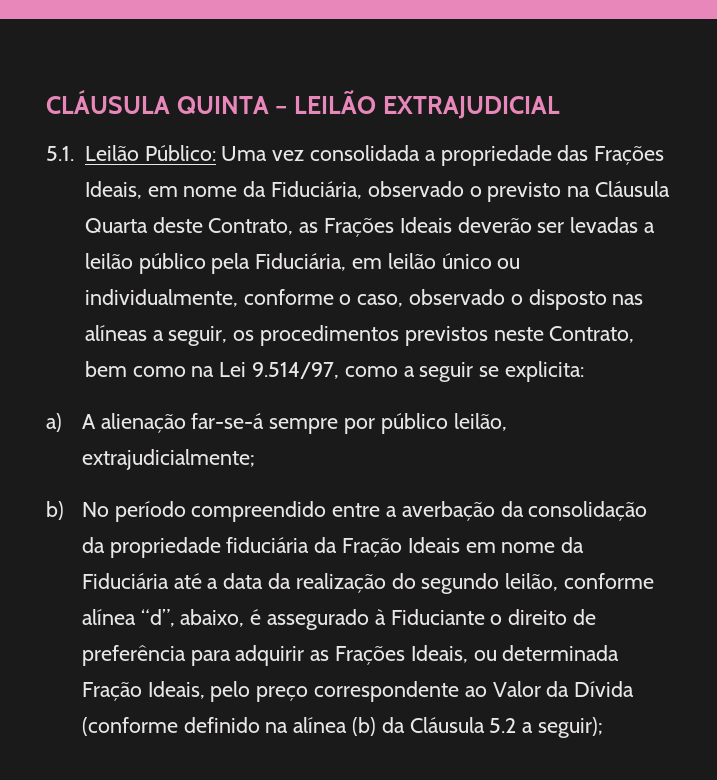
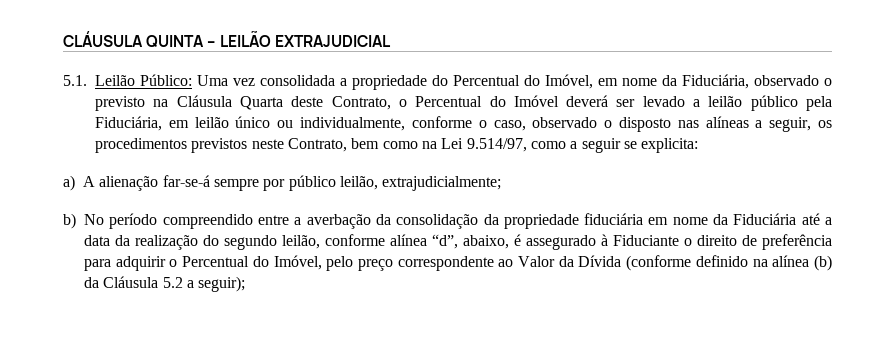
- 5.1. Leilão Público: Uma vez consolidada a propriedade das Frações Ideais, em nome da Fiduciária, observado o previsto na Cláusula Quarta deste Contrato, as Frações Ideais deverão ser levadas a leilão público pela Fiduciária, em leilão único ou individualmente, conforme o caso, observado o disposto nas alíneas a seguir, os procedimentos previstos neste Contrato, bem como na Lei 9.514/97, como a seguir se explicita:
+ 5.1. Leilão Público: Uma vez consolidada a propriedade do Percentual do Imóvel, em nome da Fiduciária, observado o previsto na Cláusula Quarta deste Contrato, o Percentual do Imóvel deverá ser levado a leilão público pela Fiduciária, em leilão único ou individualmente, conforme o caso, observado o disposto nas alíneas a seguir, os procedimentos previstos neste Contrato, bem como na Lei 9.514/97, como a seguir se explicita:
- b) No período compreendido entre a averbação da consolidação da propriedade fiduciária da Fração Ideais em nome da Fiduciária até a data da realização do segundo leilão, conforme alínea “d”, abaixo, é assegurado à Fiduciante o direito de preferência para adquirir as Frações Ideais, ou determinada Fração Ideais, pelo preço correspondente ao Valor da Dívida (conforme definido na alínea (b) da Cláusula 5.2 a seguir);
+ b) No período compreendido entre a averbação da consolidação da propriedade fiduciária em nome da Fiduciária até a data da realização do segundo leilão, conforme alínea “d”, abaixo, é assegurado à Fiduciante o direito de preferência para adquirir o Percentual do Imóvel, pelo preço correspondente ao Valor da Dívida (conforme definido na alínea (b) da Cláusula 5.2 a seguir);

